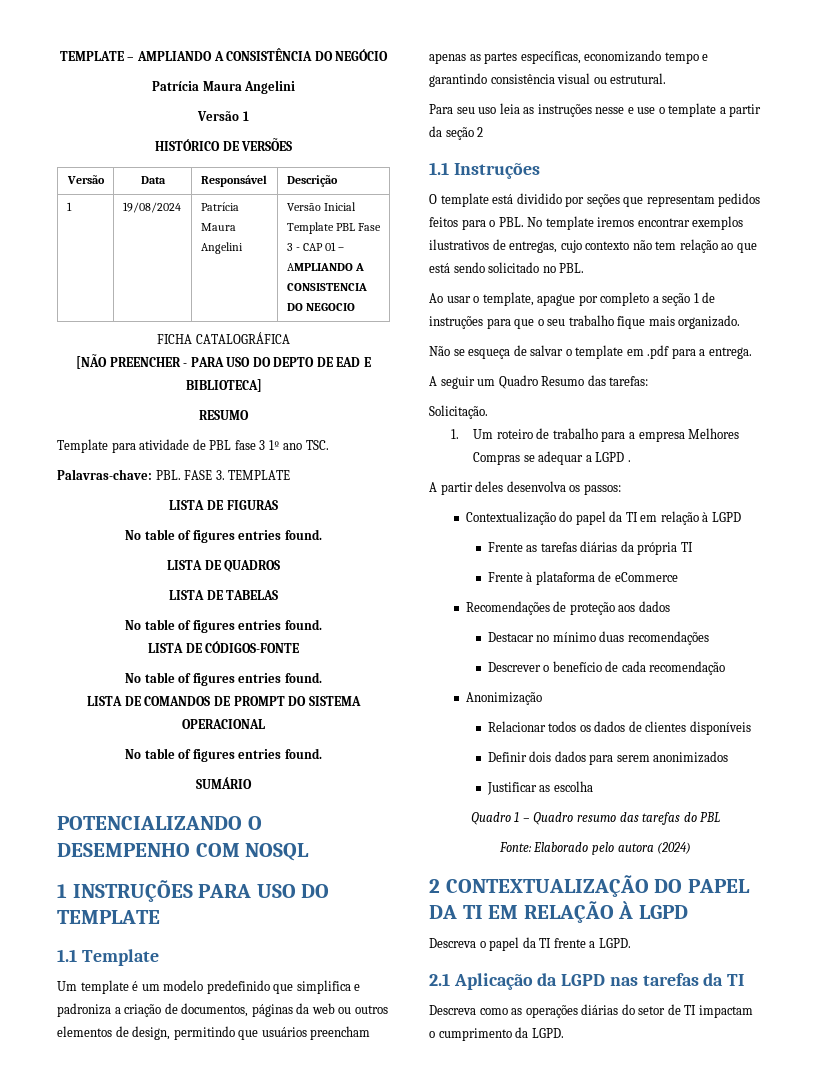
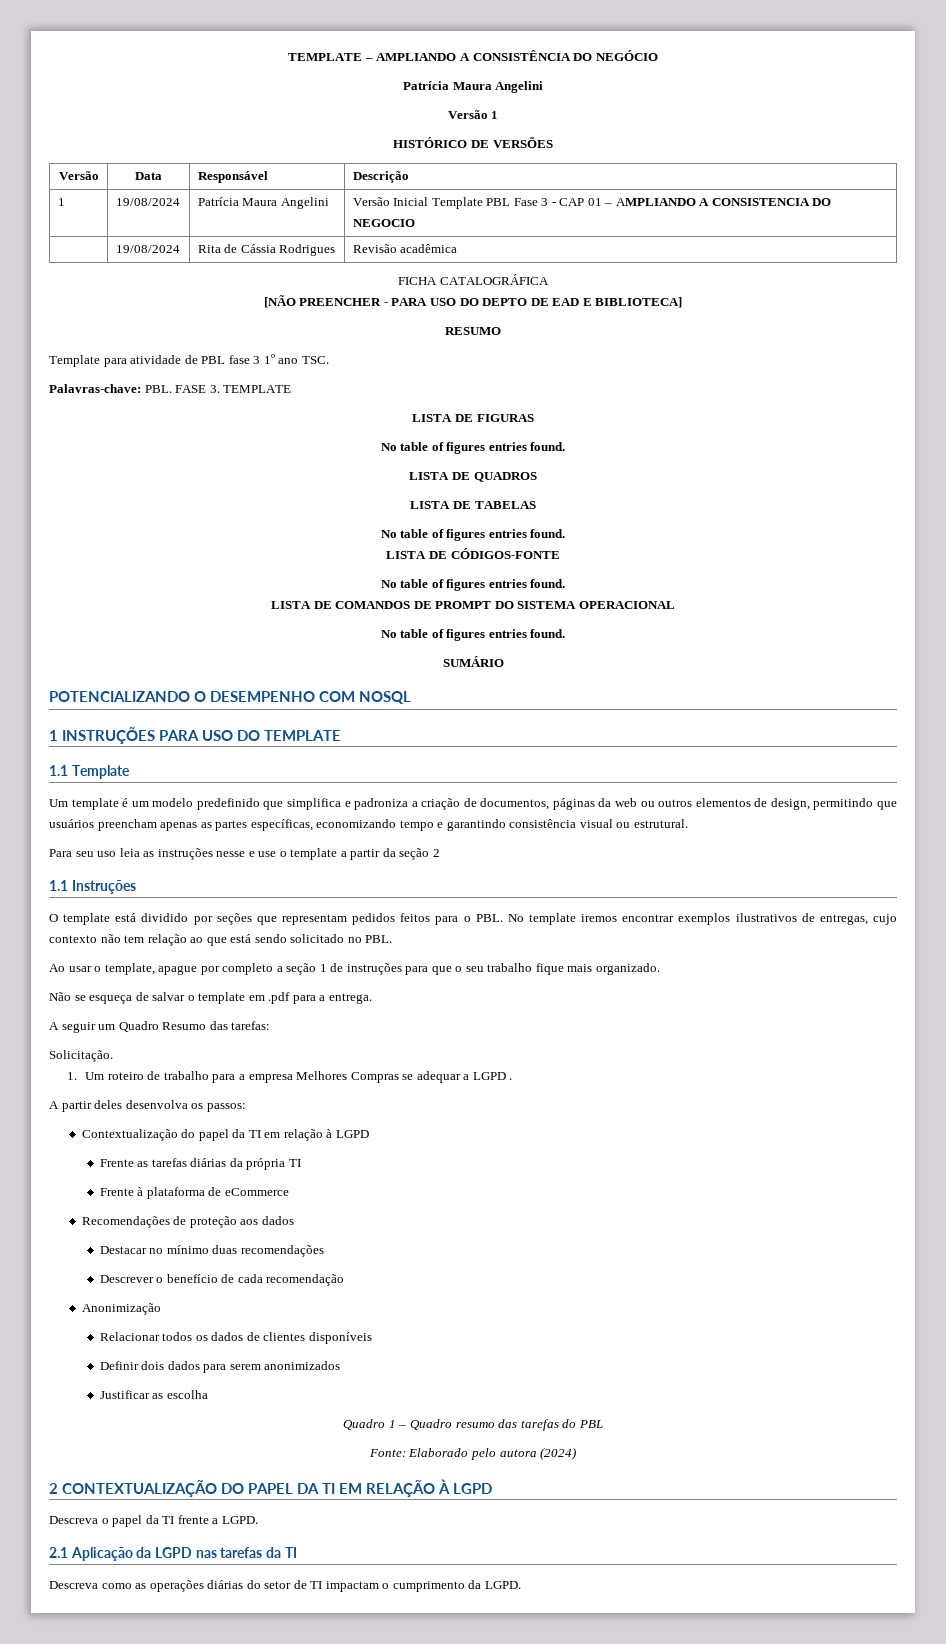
+ | 19/08/2024 | Rita de Cássia Rodrigues | Revisão acadêmica

